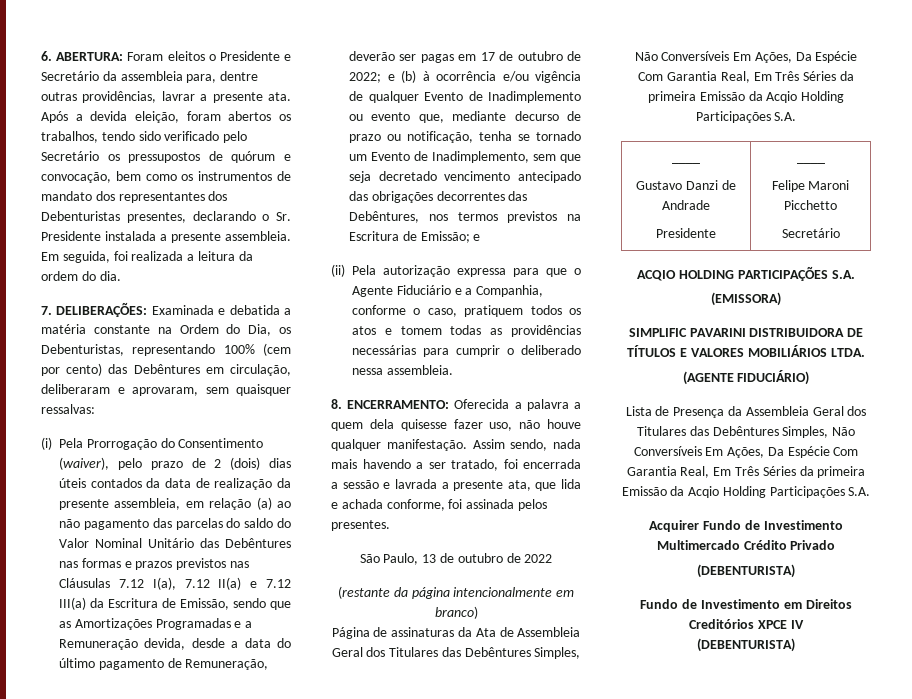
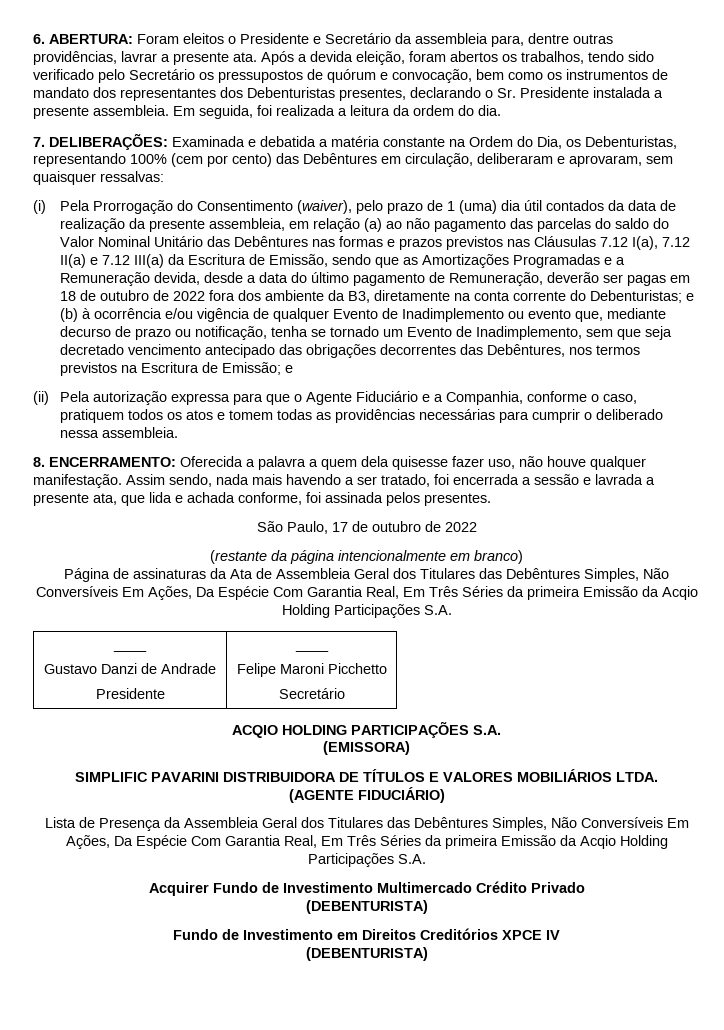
- (i) Pela Prorrogação do Consentimento (waiver), pelo prazo de 2 (dois) dias úteis contados da data de realização da presente assembleia, em relação (a) ao não pagamento das parcelas do saldo do Valor Nominal Unitário das Debêntures nas formas e prazos previstos nas Cláusulas 7.12 I(a), 7.12 II(a) e 7.12 III(a) da Escritura de Emissão, sendo que as Amortizações Programadas e a Remuneração devida, desde a data do último pagamento de Remuneração, deverão ser pagas em 17 de outubro de 2022;
+ (i) Pela Prorrogação do Consentimento (waiver), pelo prazo de 1 (uma) dia útil contados da data de realização da presente assembleia, em relação (a) ao não pagamento das parcelas do saldo do Valor Nominal Unitário das Debêntures nas formas e prazos previstos nas Cláusulas 7.12 I(a), 7.12 II(a) e 7.12 III(a) da Escritura de Emissão, sendo que as Amortizações Programadas e a Remuneração devida, desde a data do último pagamento de Remuneração, deverão ser pagas em 18 de outubro de 2022 fora dos ambiente da B3, diretamente na conta corrente do Debenturistas;
- São Paulo, 13 de outubro de 2022
+ São Paulo, 17 de outubro de 2022

